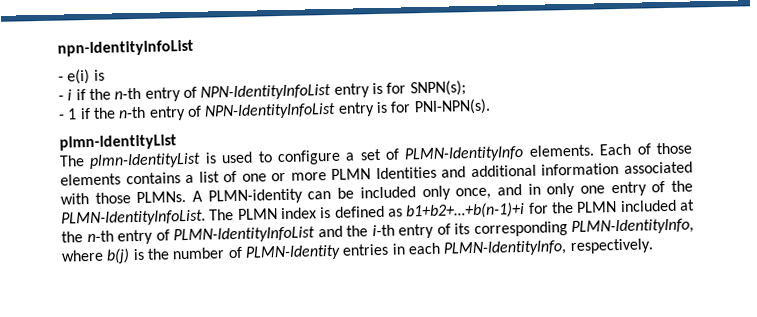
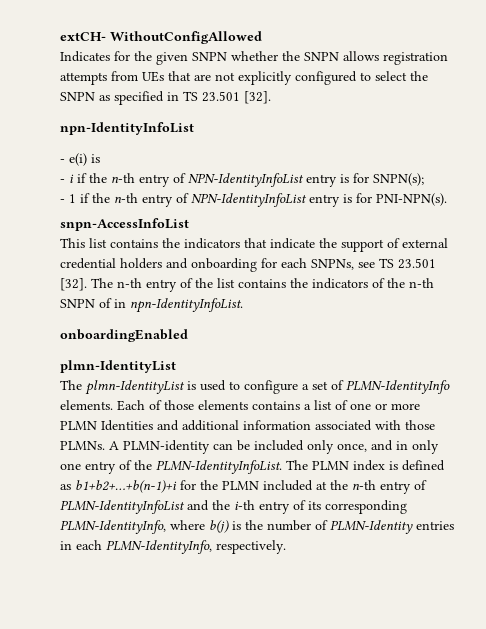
+ extCH- WithoutConfigAllowed
+ Indicates for the given SNPN whether the SNPN allows registration attempts from UEs that are not explicitly configured to select the SNPN as specified in TS 23.501 [32].
+ snpn-AccessInfoList
+ This list contains the indicators that indicate the support of external credential holders and onboarding for each SNPNs, see TS 23.501 [32]. The n-th entry of the list contains the indicators of the n-th SNPN of in npn-IdentityInfoList.
+ onboardingEnabled

